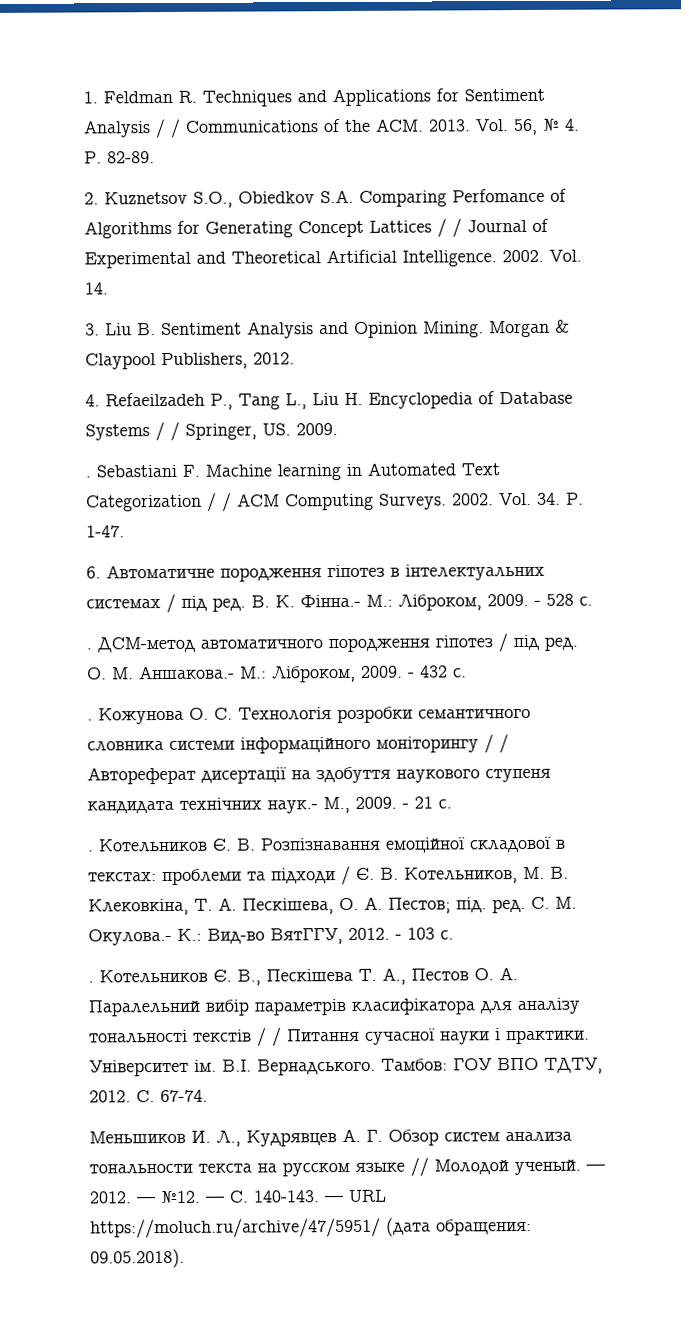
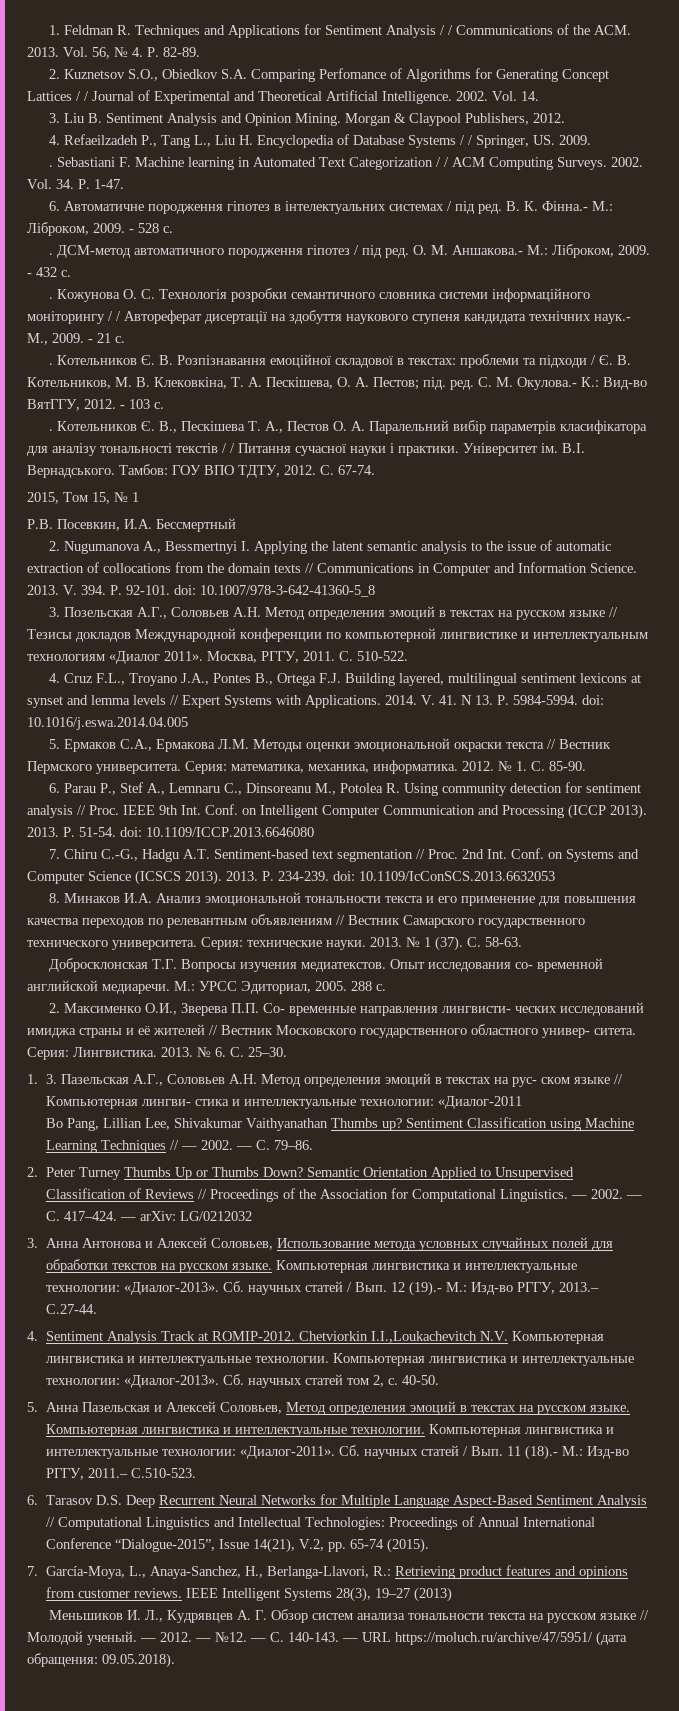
+ 2015, Том 15, № 1
+ Р.В. Посевкин, И.А. Бессмертный
+ 2. Nugumanova A., Bessmertnyi I. Applying the latent semantic analysis to the issue of automatic extraction of collocations from the domain texts // Communications in Computer and Information Science. 2013. V. 394. P. 92-101. doi: 10.1007/978-3-642-41360-5_8
+ 3. Позельская А.Г., Соловьев А.Н. Метод определения эмоций в текстах на русском языке // Тезисы докладов Международной конференции по компьютерной лингвистике и интеллектуальным технологиям «Диалог 2011». Москва, РГГУ, 2011. С. 510-522.
+ 4. Cruz F.L., Troyano J.A., Pontes B., Ortega F.J. Building layered, multilingual sentiment lexicons at synset and lemma levels // Expert Systems with Applications. 2014. V. 41. N 13. P. 5984-5994. doi: 10.1016/j.eswa.2014.04.005
+ 5. Ермаков С.А., Ермакова Л.М. Методы оценки эмоциональной окраски текста // Вестник Пермского университета. Серия: математика, механика, информатика. 2012. № 1. С. 85-90.
+ 6. Parau P., Stef A., Lemnaru C., Dinsoreanu M., Potolea R. Using community detection for sentiment analysis // Proc. IEEE 9th Int. Conf. on Intelligent Computer Communication and Processing (ICCP 2013). 2013. P. 51-54. doi: 10.1109/ICCP.2013.6646080
+ 7. Chiru C.-G., Hadgu A.T. Sentiment-based text segmentation // Proc. 2nd Int. Conf. on Systems and Computer Science (ICSCS 2013). 2013. P. 234-239. doi: 10.1109/IcConSCS.2013.6632053
+ 8. Минаков И.А. Анализ эмоциональной тональности текста и его применение для повышения качества переходов по релевантным объявлениям // Вестник Самарского государственного технического университета. Серия: технические науки. 2013. № 1 (37). С. 58-63.
+ Добросклонская Т.Г. Вопросы изучения медиатекстов. Опыт исследования со- временной английской медиаречи. М.: УРСС Эдиториал, 2005. 288 с.
+ 2. Максименко О.И., Зверева П.П. Со- временные направления лингвисти- ческих исследований имиджа страны и её жителей // Вестник Московского государственного областного универ- ситета. Серия: Лингвистика. 2013. № 6. С. 25–30.
+ 1. 3. Пазельская А.Г., Соловьев А.Н. Метод определения эмоций в текстах на рус- ском языке // Компьютерная лингви- стика и интеллектуальные технологии: «Диалог-2011
+ Bo Pang, Lillian Lee, Shivakumar Vaithyanathan Thumbs up? Sentiment Classification using Machine Learning Techniques // — 2002. — С. 79–86.
+ 2. Peter Turney Thumbs Up or Thumbs Down? Semantic Orientation Applied to Unsupervised Classification of Reviews // Proceedings of the Association for Computational Linguistics. — 2002. — С. 417–424. — arΧiv: LG/0212032
+ 3. Анна Антонова и Алексей Соловьев, Использование метода условных случайных полей для обработки текстов на русском языке. Компьютерная лингвистика и интеллектуальные технологии: «Диалог-2013». Сб. научных статей / Вып. 12 (19).- М.: Изд-во РГГУ, 2013.– С.27-44.
+ 4. Sentiment Analysis Track at ROMIP-2012. Chetviorkin I.I.,Loukachevitch N.V. Компьютерная лингвистика и интеллектуальные технологии. Компьютерная лингвистика и интеллектуальные технологии: «Диалог-2013». Сб. научных статей том 2, с. 40-50.
+ 5. Анна Пазельская и Алексей Соловьев, Метод определения эмоций в текстах на русском языке. Компьютерная лингвистика и интеллектуальные технологии. Компьютерная лингвистика и интеллектуальные технологии: «Диалог-2011». Сб. научных статей / Вып. 11 (18).- М.: Изд-во РГГУ, 2011.– С.510-523.
+ 6. Tarasov D.S. Deep Recurrent Neural Networks for Multiple Language Aspect-Based Sentiment Analysis // Computational Linguistics and Intellectual Technologies: Proceedings of Annual International Conference “Dialogue-2015”, Issue 14(21), V.2, pp. 65-74 (2015).
+ 7. García-Moya, L., Anaya-Sanchez, H., Berlanga-Llavori, R.: Retrieving product features and opinions from customer reviews. IEEE Intelligent Systems 28(3), 19–27 (2013)

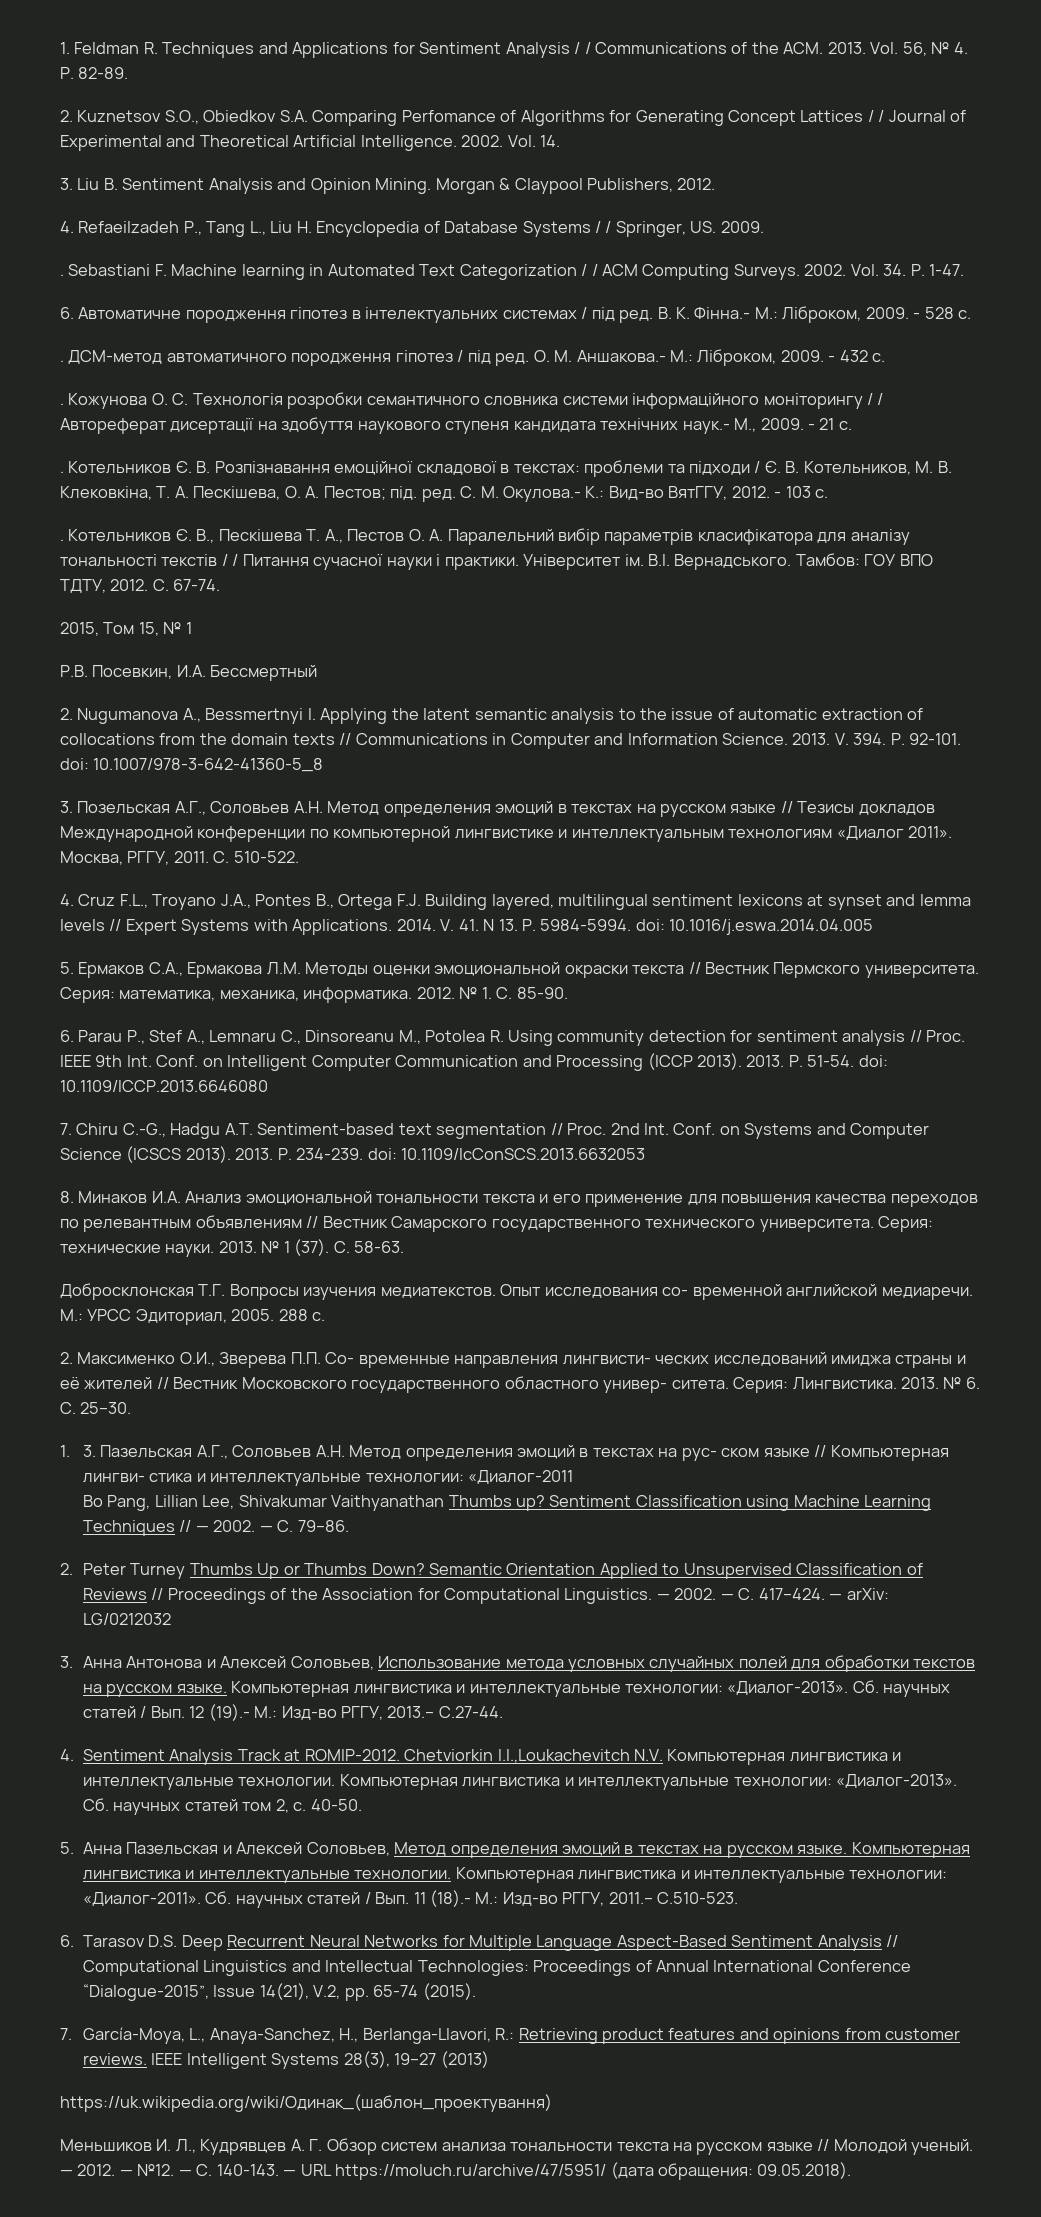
+ https://uk.wikipedia.org/wiki/Одинак_(шаблон_проектування)

